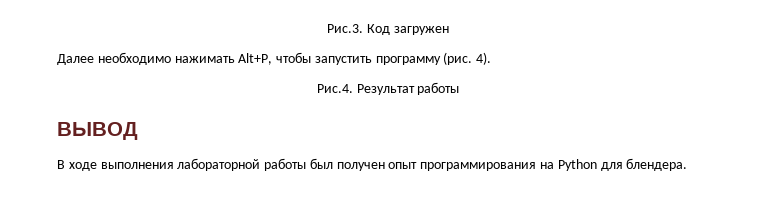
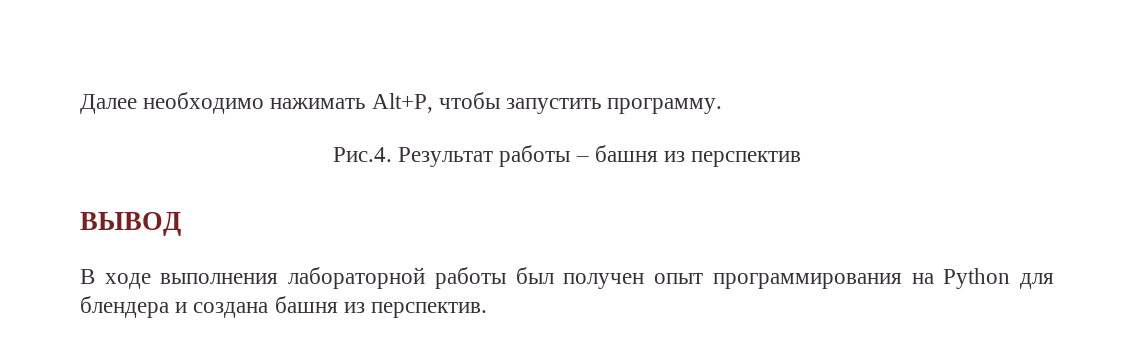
- Рис.3. Код загружен
- Далее необходимо нажимать Alt+P, чтобы запустить программу (рис. 4).
+ Далее необходимо нажимать Alt+P, чтобы запустить программу.
- Рис.4. Результат работы
+ Рис.4. Результат работы – башня из перспектив
- В ходе выполнения лабораторной работы был получен опыт программирования на Python для блендера.
+ В ходе выполнения лабораторной работы был получен опыт программирования на Python для блендера и создана башня из перспектив.

